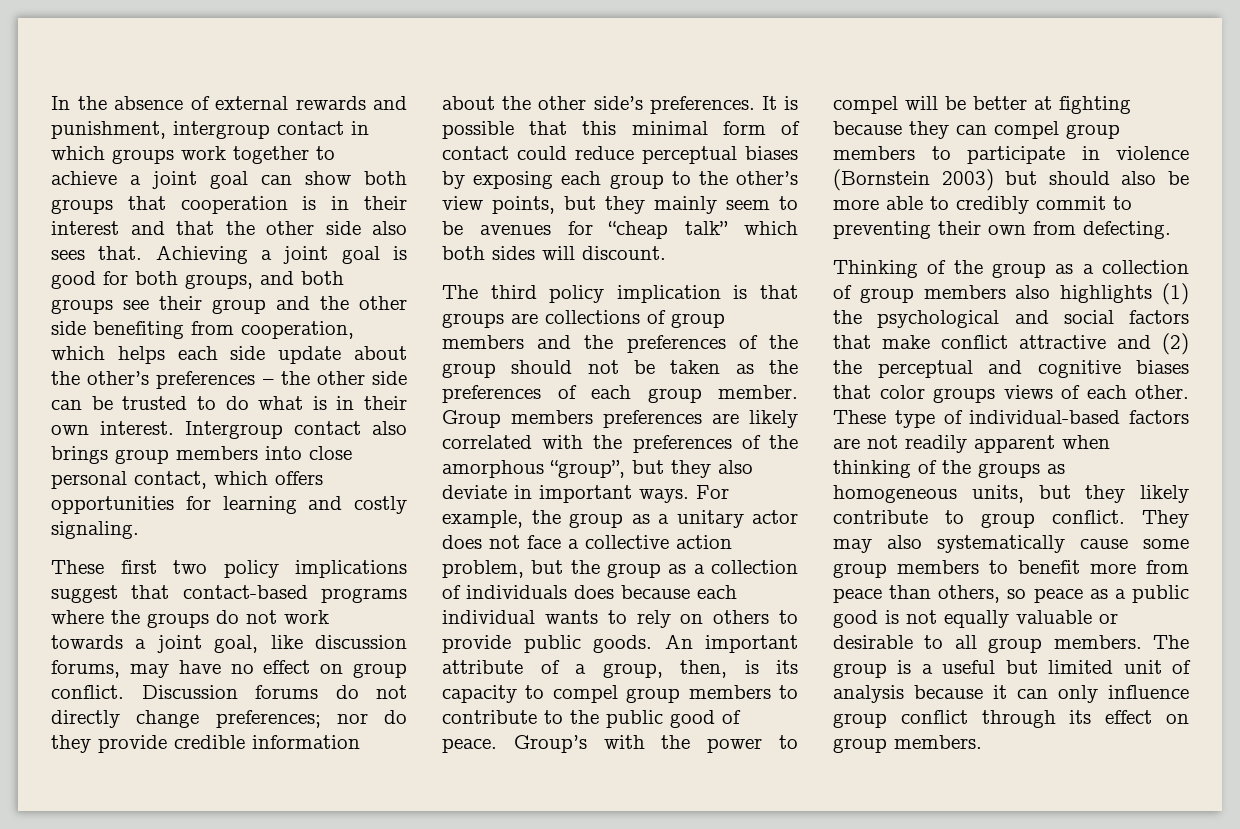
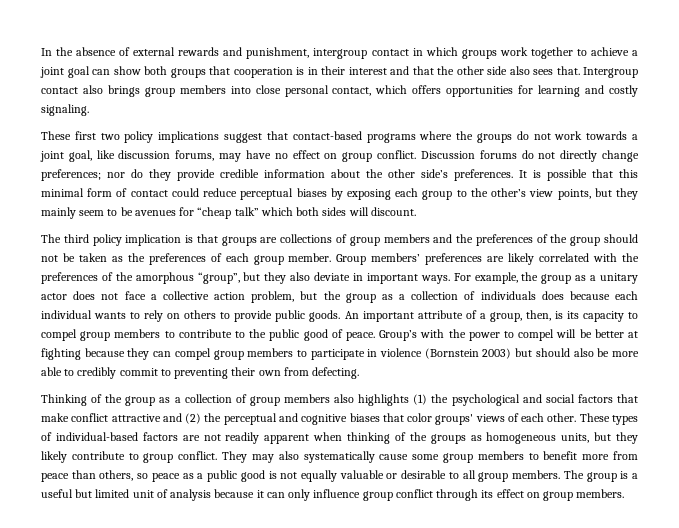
- Achieving a joint goal is good for both groups, and both groups see their group and the other side benefiting from cooperation, which helps each side update about the other’s preferences – the other side can be trusted to do what is in their own interest.
- Group members preferences are likely correlated with the preferences of the amorphous “group”, but they also deviate in important ways.
+ Group members’ preferences are likely correlated with the preferences of the amorphous “group”, but they also deviate in important ways.
- Thinking of the group as a collection of group members also highlights (1) the psychological and social factors that make conflict attractive and (2) the perceptual and cognitive biases that color groups views of each other.
+ Thinking of the group as a collection of group members also highlights (1) the psychological and social factors that make conflict attractive and (2) the perceptual and cognitive biases that color groups' views of each other.
- These type of individual-based factors are not readily apparent when thinking of the groups as homogeneous units, but they likely contribute to group conflict.
+ These types of individual-based factors are not readily apparent when thinking of the groups as homogeneous units, but they likely contribute to group conflict.

